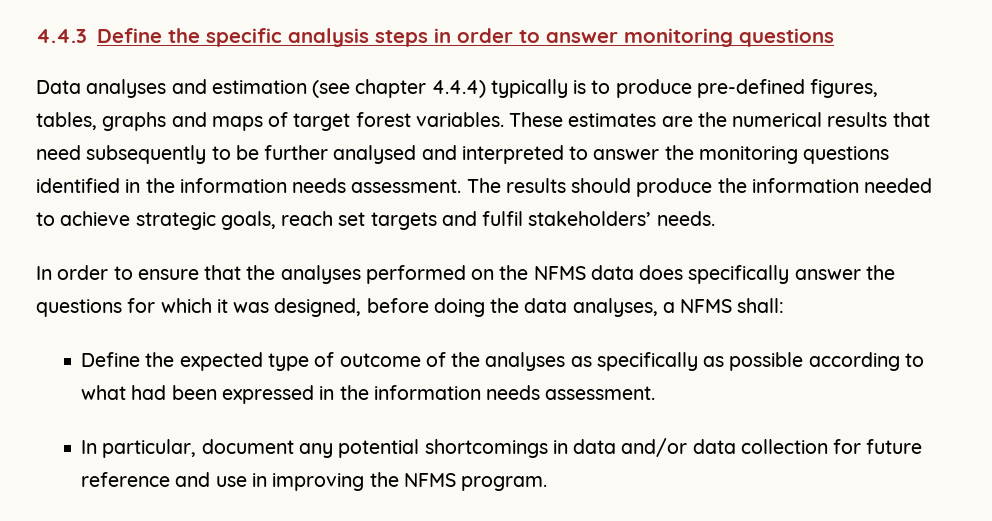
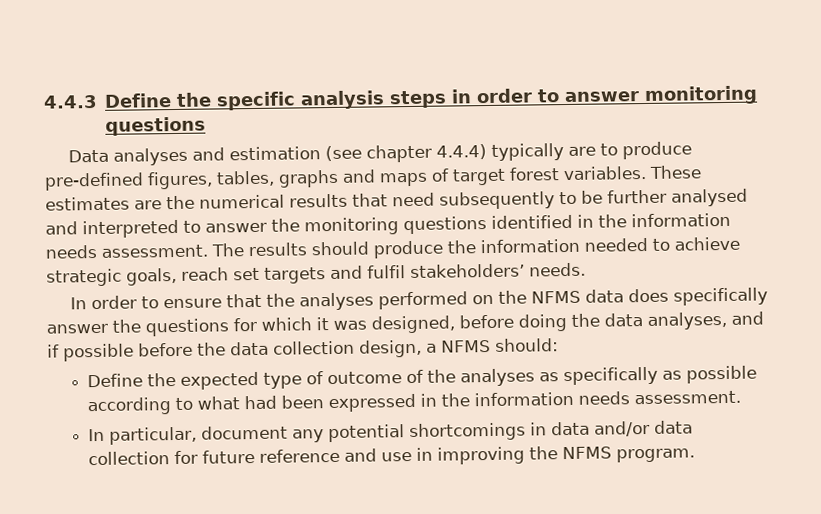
- Data analyses and estimation (see chapter 4.4.4) typically is to produce pre-defined figures, tables, graphs and maps of target forest variables.
+ Data analyses and estimation (see chapter 4.4.4) typically are to produce pre-defined figures, tables, graphs and maps of target forest variables.
- In order to ensure that the analyses performed on the NFMS data does specifically answer the questions for which it was designed, before doing the data analyses, a NFMS shall:
+ In order to ensure that the analyses performed on the NFMS data does specifically answer the questions for which it was designed, before doing the data analyses, and if possible before the data collection design, a NFMS should:

